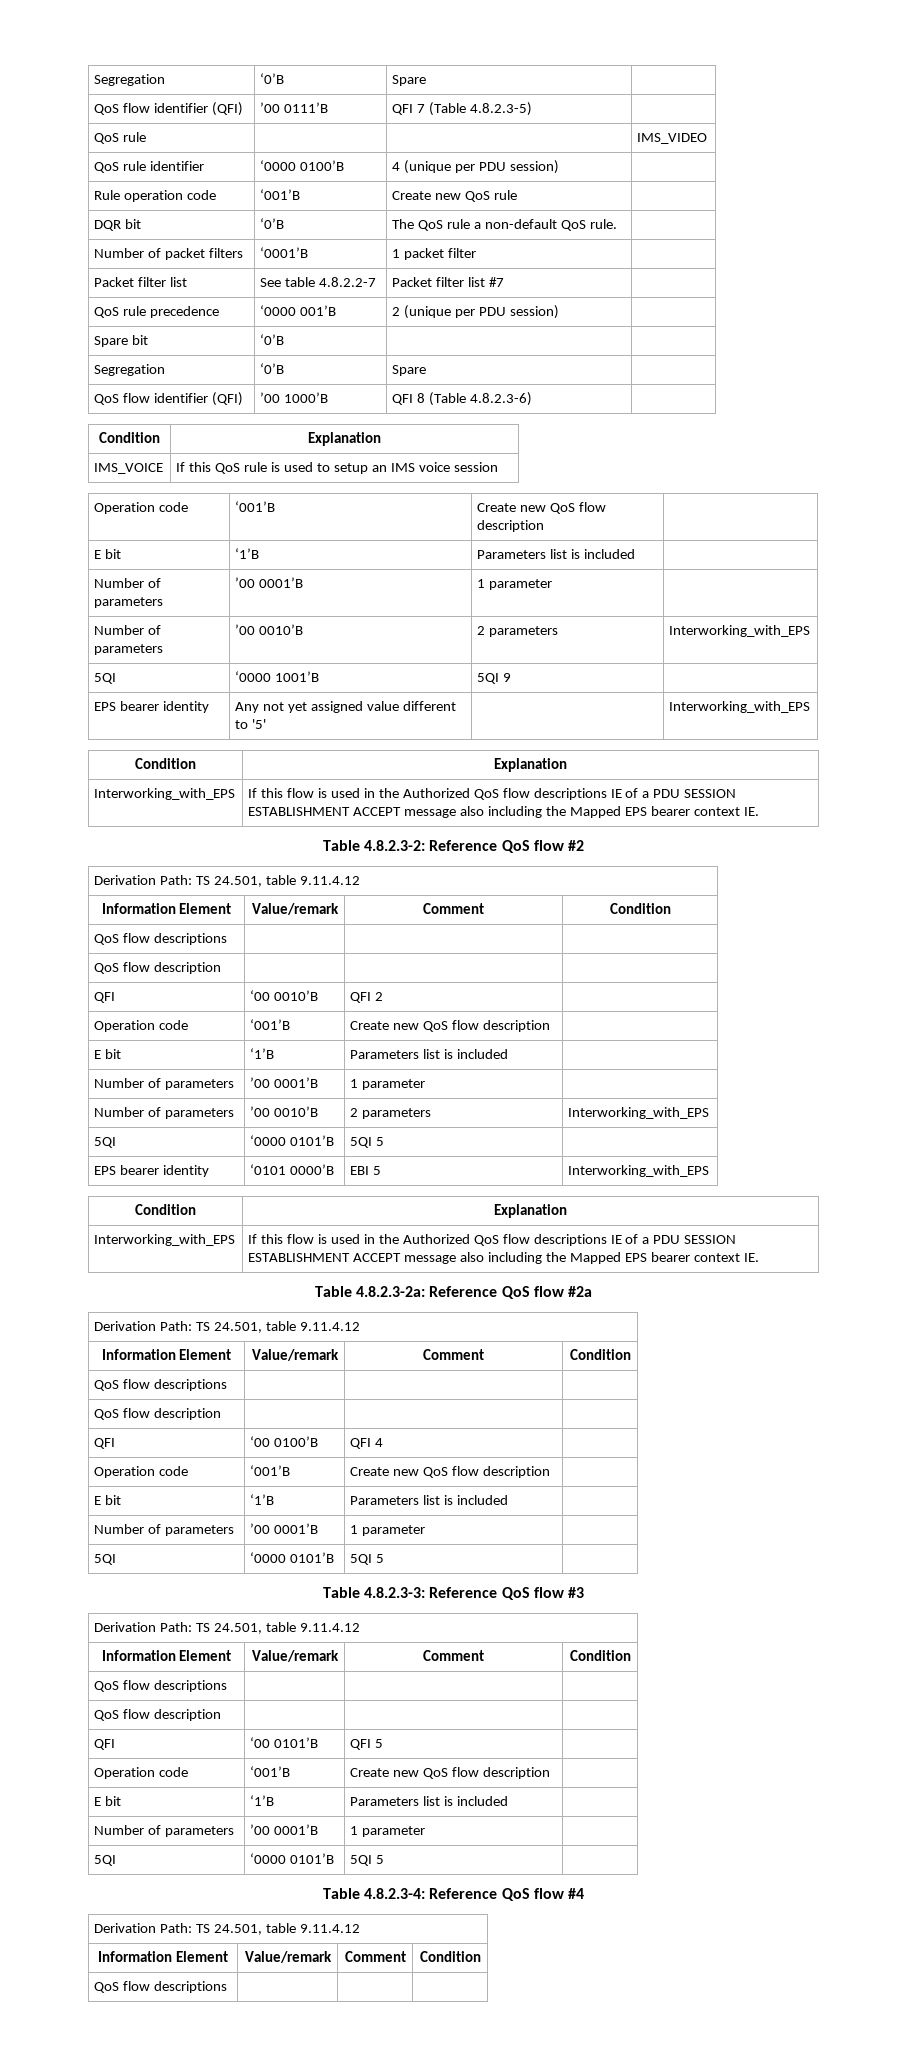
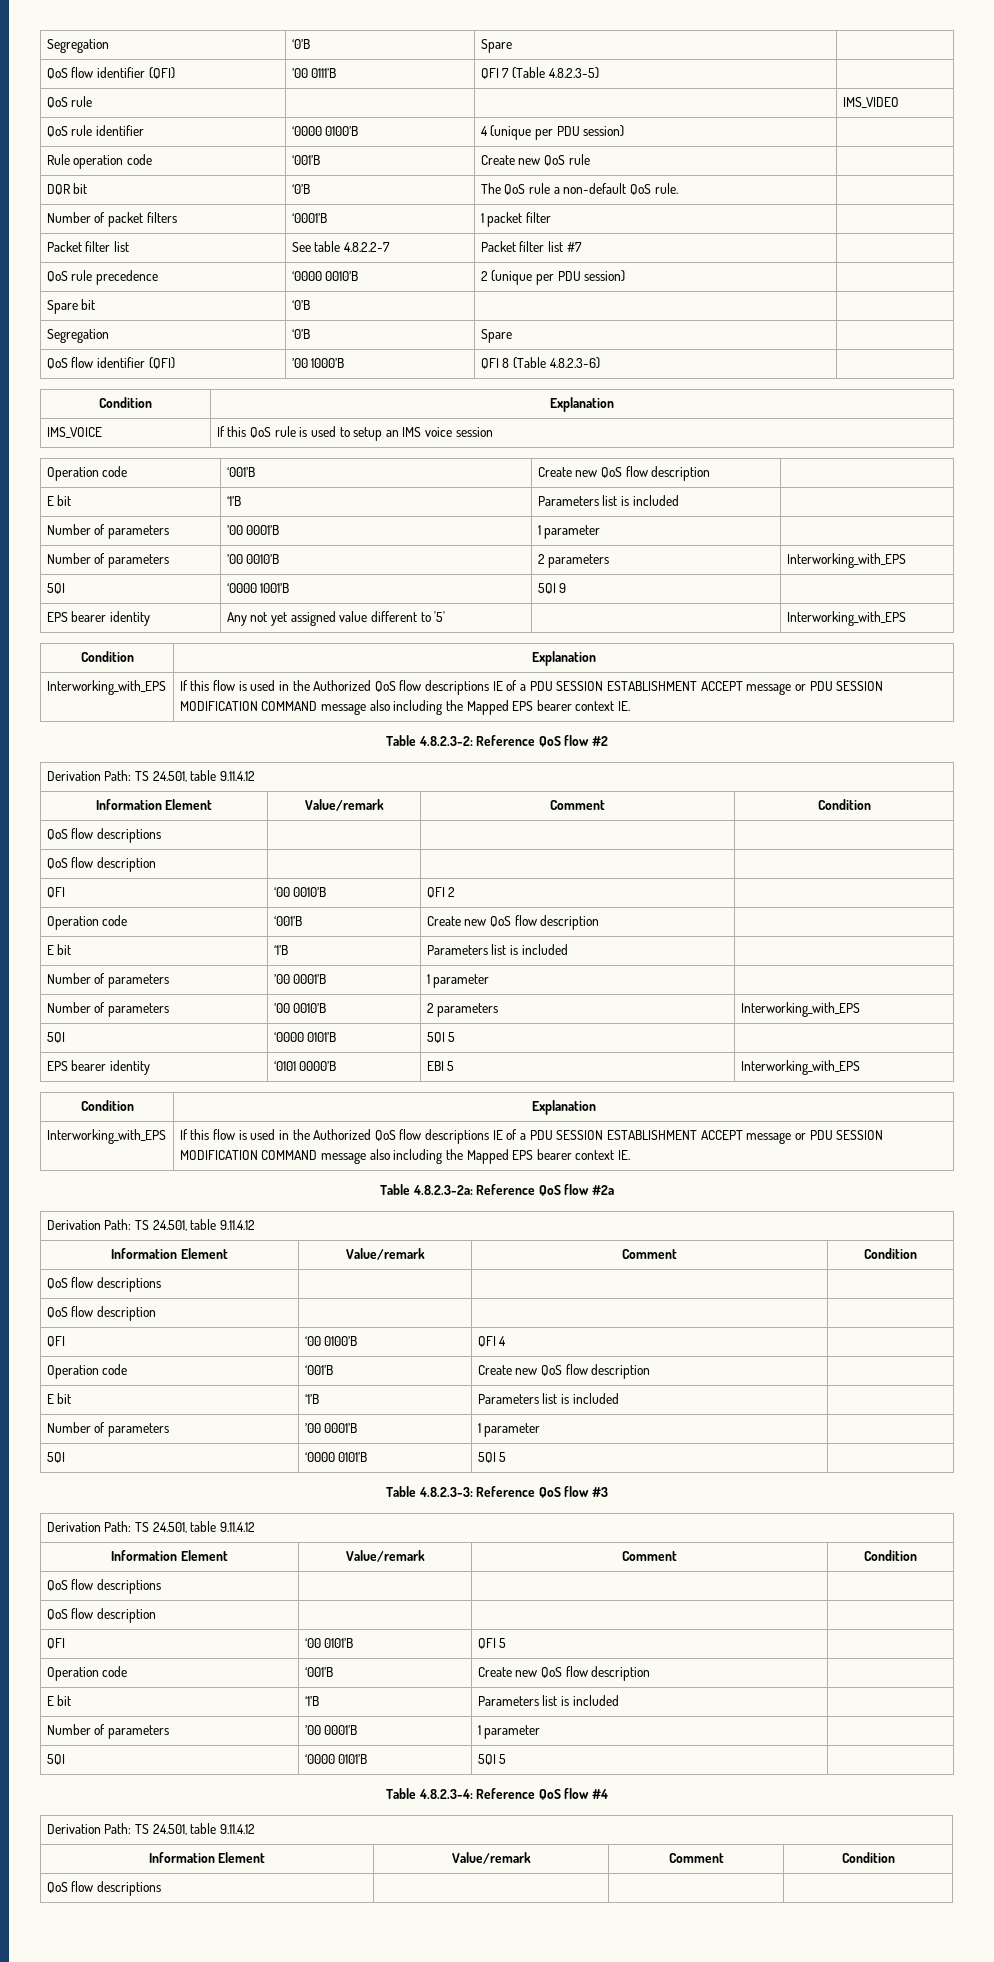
- QoS rule precedence | ‘0000 001’B | 2 (unique per PDU session) |
+ QoS rule precedence | ‘0000 0010’B | 2 (unique per PDU session) |
  EPS bearer identity | Any not yet assigned value different to '5' | | Interworking_with_EPS
  Condition | Explanation
- Interworking_with_EPS | If this flow is used in the Authorized QoS flow descriptions IE of a PDU SESSION ESTABLISHMENT ACCEPT message also including the Mapped EPS bearer context IE.
+ Interworking_with_EPS | If this flow is used in the Authorized QoS flow descriptions IE of a PDU SESSION ESTABLISHMENT ACCEPT message or PDU SESSION MODIFICATION COMMAND message also including the Mapped EPS bearer context IE.
  EPS bearer identity | ‘0101 0000’B | EBI 5 | Interworking_with_EPS
  Condition | Explanation
- Interworking_with_EPS | If this flow is used in the Authorized QoS flow descriptions IE of a PDU SESSION ESTABLISHMENT ACCEPT message also including the Mapped EPS bearer context IE.
+ Interworking_with_EPS | If this flow is used in the Authorized QoS flow descriptions IE of a PDU SESSION ESTABLISHMENT ACCEPT message or PDU SESSION MODIFICATION COMMAND message also including the Mapped EPS bearer context IE.

